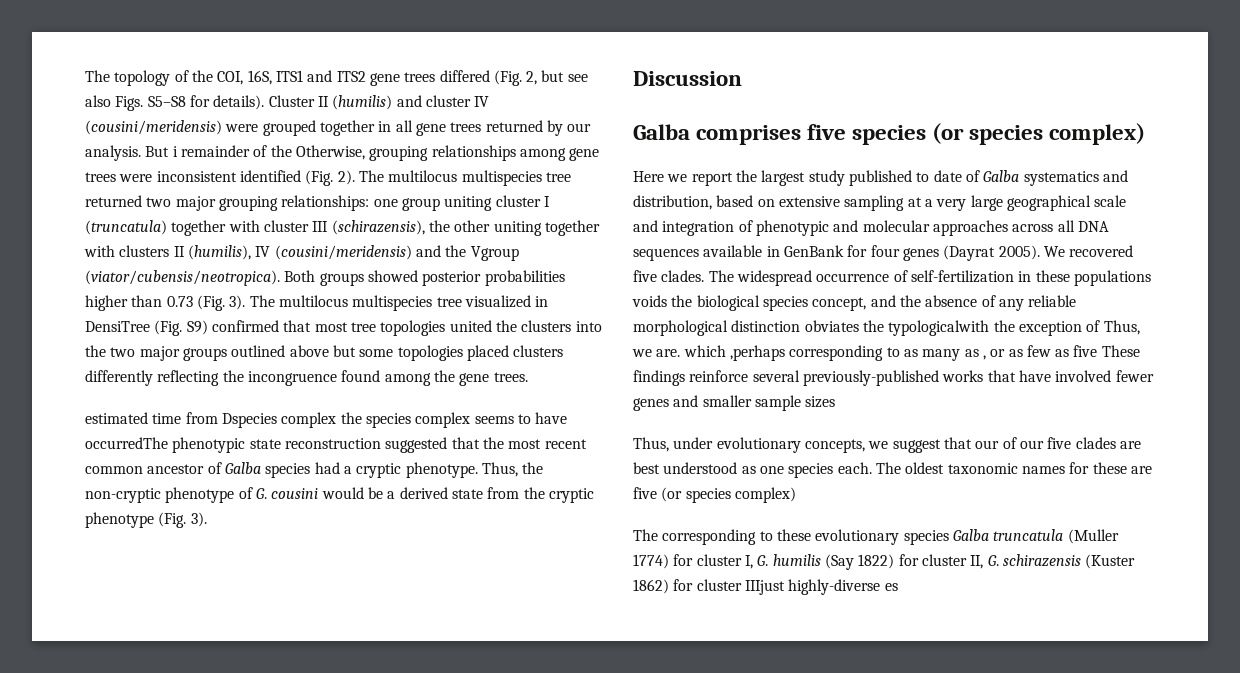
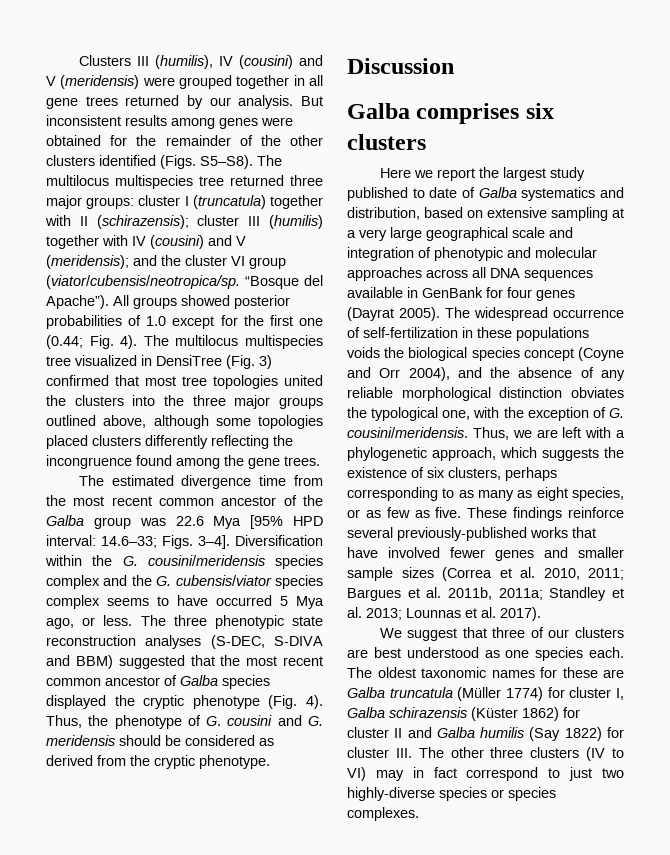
- The topology of the COI, 16S, ITS1 and ITS2 gene trees differed (Fig. 2, but see also Figs. S5–S8 for details). Cluster II (humilis) and cluster IV (cousini/meridensis) were grouped together in all gene trees returned by our analysis.
+ Clusters III (humilis), IV (cousini) and V (meridensis) were grouped together in all gene trees returned by our analysis.
- But i remainder of the Otherwise, grouping relationships among gene trees were inconsistent identified (Fig. 2).
+ But inconsistent results among genes were obtained for the remainder of the other clusters identified (Figs. S5–S8).
- The multilocus multispecies tree returned two major grouping relationships: one group uniting cluster I (truncatula) together with cluster III (schirazensis), the other uniting together with clusters II (humilis), IV (cousini/meridensis) and the Vgroup (viator/cubensis/neotropica). Both groups showed posterior probabilities higher than 0.73 (Fig. 3).
+ The multilocus multispecies tree returned three major groups: cluster I (truncatula) together with II (schirazensis); cluster III (humilis) together with IV (cousini) and V (meridensis); and the cluster VI group (viator/cubensis/neotropica/sp. “Bosque del Apache”). All groups showed posterior probabilities of 1.0 except for the first one (0.44; Fig. 4).
- The multilocus multispecies tree visualized in DensiTree (Fig. S9) confirmed that most tree topologies united the clusters into the two major groups outlined above but some topologies placed clusters differently reflecting the incongruence found among the gene trees.
+ The multilocus multispecies tree visualized in DensiTree (Fig. 3) confirmed that most tree topologies united the clusters into the three major groups outlined above, although some topologies placed clusters differently reflecting the incongruence found among the gene trees.
- estimated time from Dspecies complex the species complex seems to have occurredThe phenotypic state reconstruction suggested that the most recent common ancestor of Galba species had a cryptic phenotype.
+ The estimated divergence time from the most recent common ancestor of the Galba group was 22.6 Mya [95% HPD interval: 14.6–33; Figs. 3–4]. Diversification within the G. cousini/meridensis species complex and the G. cubensis/viator species complex seems to have occurred 5 Mya ago, or less. The three phenotypic state reconstruction analyses (S-DEC, S-DIVA and BBM) suggested that the most recent common ancestor of Galba species displayed the cryptic phenotype (Fig. 4).
- Thus, the non-cryptic phenotype of G. cousini would be a derived state from the cryptic phenotype (Fig. 3).
+ Thus, the phenotype of G. cousini and G. meridensis should be considered as derived from the cryptic phenotype.
  Discussion
- Galba comprises five species (or species complex)
+ Galba comprises six clusters
- We recovered five clades.
- The widespread occurrence of self-fertilization in these populations voids the biological species concept, and the absence of any reliable morphological distinction obviates the typologicalwith the exception of Thus, we are. which ,perhaps corresponding to as many as , or as few as five These findings reinforce several previously-published works that have involved fewer genes and smaller sample sizes
- Thus, under evolutionary concepts, we suggest that our of our five clades are best understood as one species each.
+ The widespread occurrence of self-fertilization in these populations voids the biological species concept (Coyne and Orr 2004), and the absence of any reliable morphological distinction obviates the typological one, with the exception of G. cousini/meridensis. Thus, we are left with a phylogenetic approach, which suggests the existence of six clusters, perhaps corresponding to as many as eight species, or as few as five. These findings reinforce several previously-published works that have involved fewer genes and smaller sample sizes (Correa et al. 2010, 2011; Bargues et al. 2011b, 2011a; Standley et al. 2013; Lounnas et al. 2017).
+ We suggest that three of our clusters are best understood as one species each.
- The oldest taxonomic names for these are five (or species complex)
- The corresponding to these evolutionary species Galba truncatula (Muller 1774) for cluster I, G. humilis (Say 1822) for cluster II, G. schirazensis (Kuster 1862) for cluster IIIjust highly-diverse es
+ The oldest taxonomic names for these are Galba truncatula (Müller 1774) for cluster I, Galba schirazensis (Küster 1862) for cluster II and Galba humilis (Say 1822) for cluster III. The other three clusters (IV to VI) may in fact correspond to just two highly-diverse species or species complexes.

